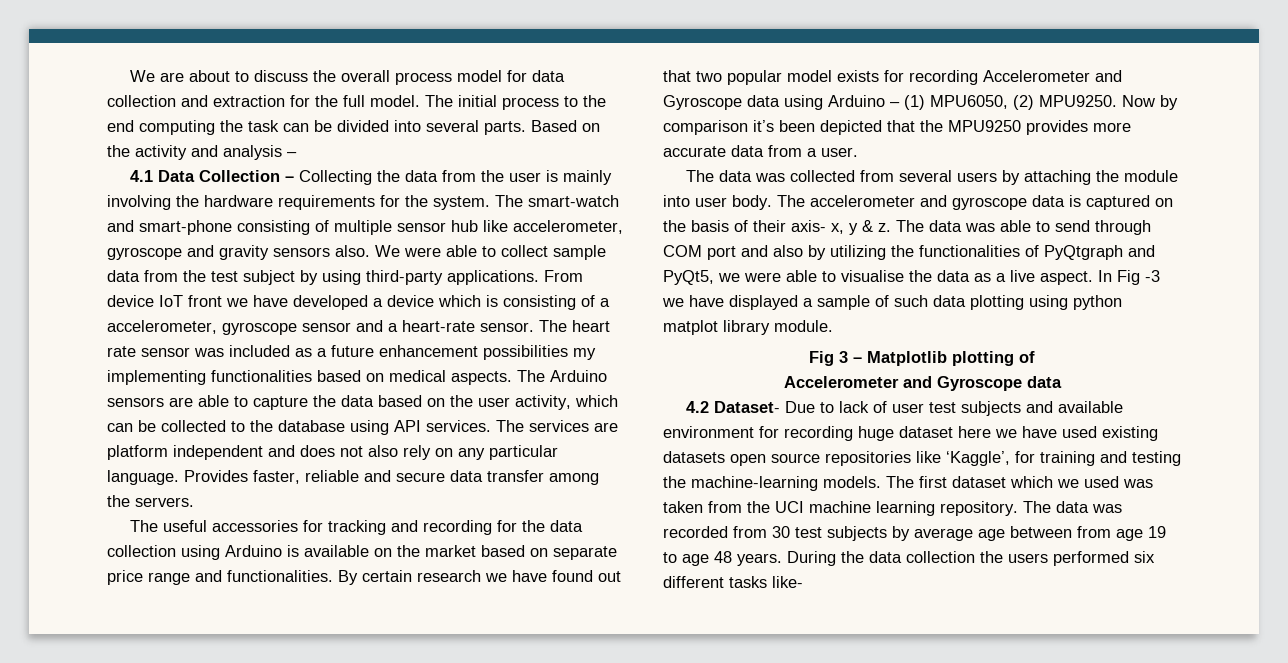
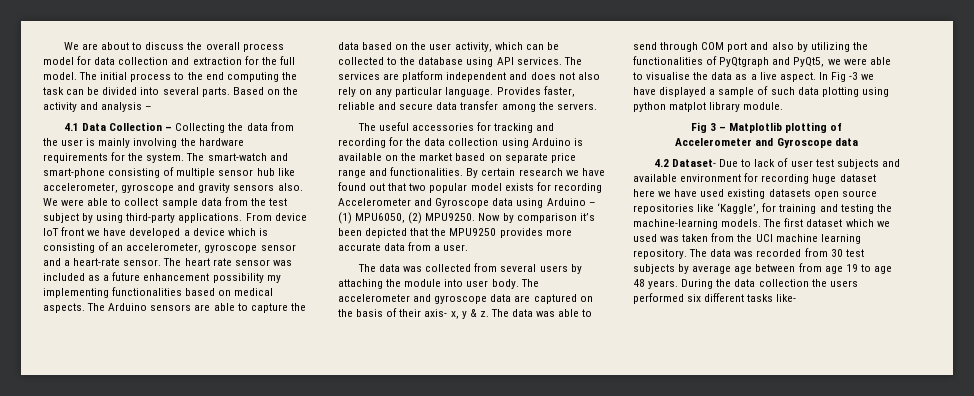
- From device IoT front we have developed a device which is consisting of a accelerometer, gyroscope sensor and a heart-rate sensor.
+ From device IoT front we have developed a device which is consisting of an accelerometer, gyroscope sensor and a heart-rate sensor.
- The heart rate sensor was included as a future enhancement possibilities my implementing functionalities based on medical aspects.
+ The heart rate sensor was included as a future enhancement possibility my implementing functionalities based on medical aspects.
- The accelerometer and gyroscope data is captured on the basis of their axis- x, y & z.
+ The accelerometer and gyroscope data are captured on the basis of their axis- x, y & z.

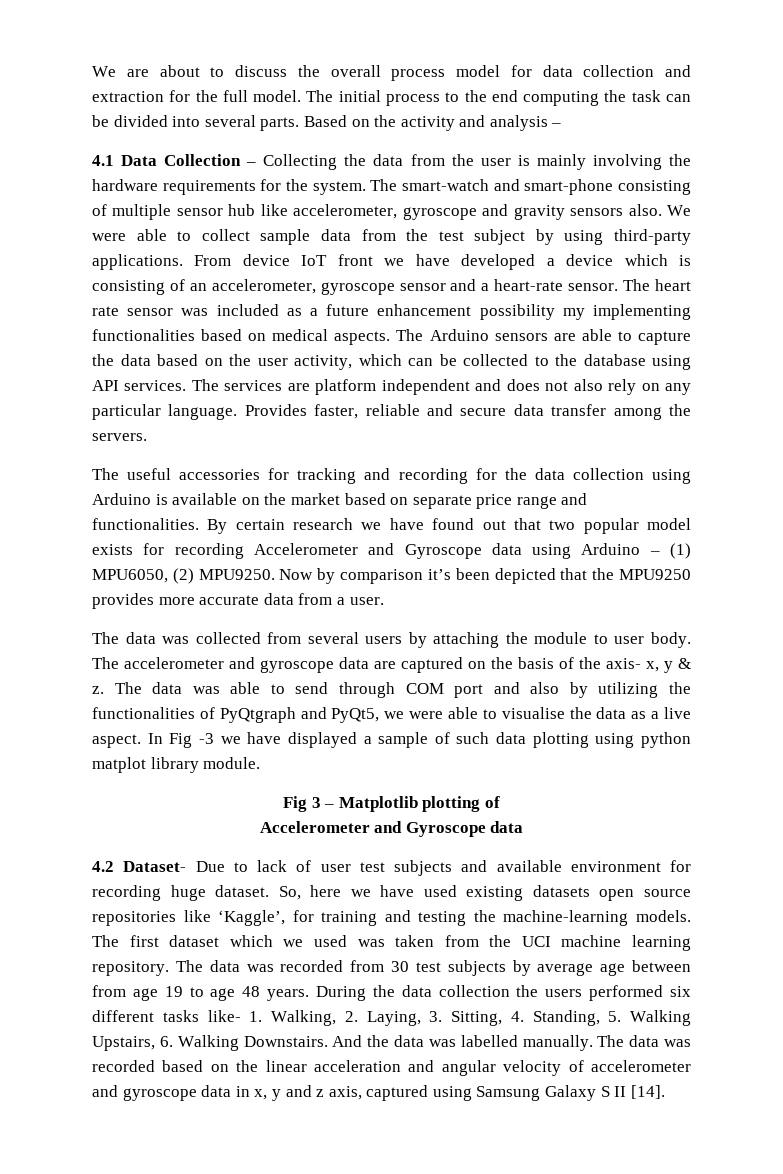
- The data was collected from several users by attaching the module into user body.
+ The data was collected from several users by attaching the module to user body.
- The accelerometer and gyroscope data are captured on the basis of their axis- x, y & z.
+ The accelerometer and gyroscope data are captured on the basis of the axis- x, y & z.
- 4.2 Dataset- Due to lack of user test subjects and available environment for recording huge dataset here we have used existing datasets open source repositories like ‘Kaggle’, for training and testing the machine-learning models.
+ 4.2 Dataset- Due to lack of user test subjects and available environment for recording huge dataset. So, here we have used existing datasets open source repositories like ‘Kaggle’, for training and testing the machine-learning models.
- During the data collection the users performed six different tasks like-
+ During the data collection the users performed six different tasks like- 1. Walking, 2. Laying, 3. Sitting, 4. Standing, 5. Walking Upstairs, 6. Walking Downstairs. And the data was labelled manually. The data was recorded based on the linear acceleration and angular velocity of accelerometer and gyroscope data in x, y and z axis, captured using Samsung Galaxy S II [14].

